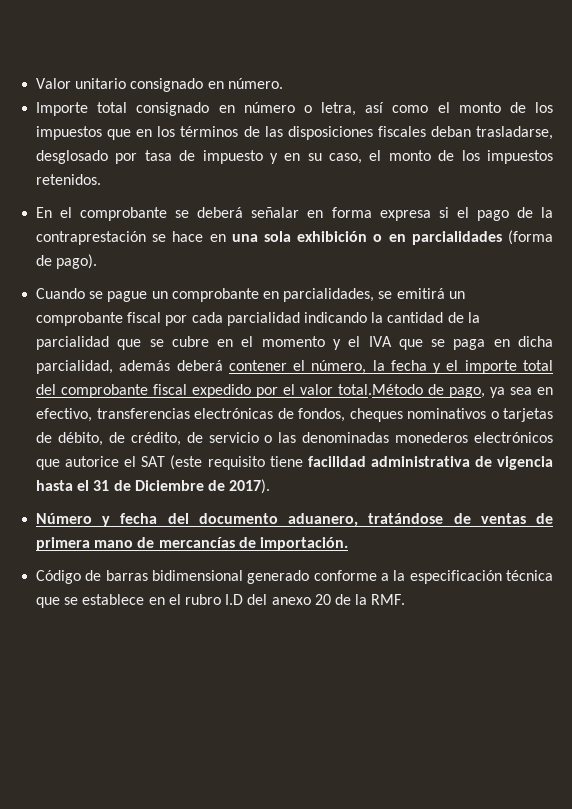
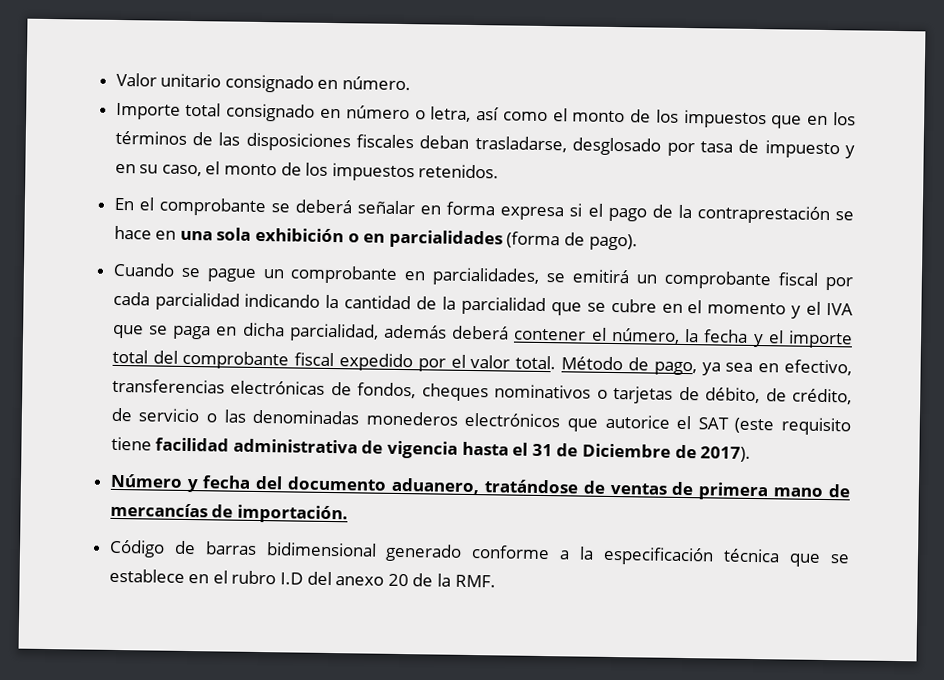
- Cuando se pague un comprobante en parcialidades, se emitirá un comprobante fiscal por cada parcialidad indicando la cantidad de la parcialidad que se cubre en el momento y el IVA que se paga en dicha parcialidad, además deberá contener el número, la fecha y el importe total del comprobante fiscal expedido por el valor total.Método de pago, ya sea en efectivo, transferencias electrónicas de fondos, cheques nominativos o tarjetas de débito, de crédito, de servicio o las denominadas monederos electrónicos que autorice el SAT (este requisito tiene facilidad administrativa de vigencia hasta el 31 de Diciembre de 2017).
+ Cuando se pague un comprobante en parcialidades, se emitirá un comprobante fiscal por cada parcialidad indicando la cantidad de la parcialidad que se cubre en el momento y el IVA que se paga en dicha parcialidad, además deberá contener el número, la fecha y el importe total del comprobante fiscal expedido por el valor total. Método de pago, ya sea en efectivo, transferencias electrónicas de fondos, cheques nominativos o tarjetas de débito, de crédito, de servicio o las denominadas monederos electrónicos que autorice el SAT (este requisito tiene facilidad administrativa de vigencia hasta el 31 de Diciembre de 2017).

